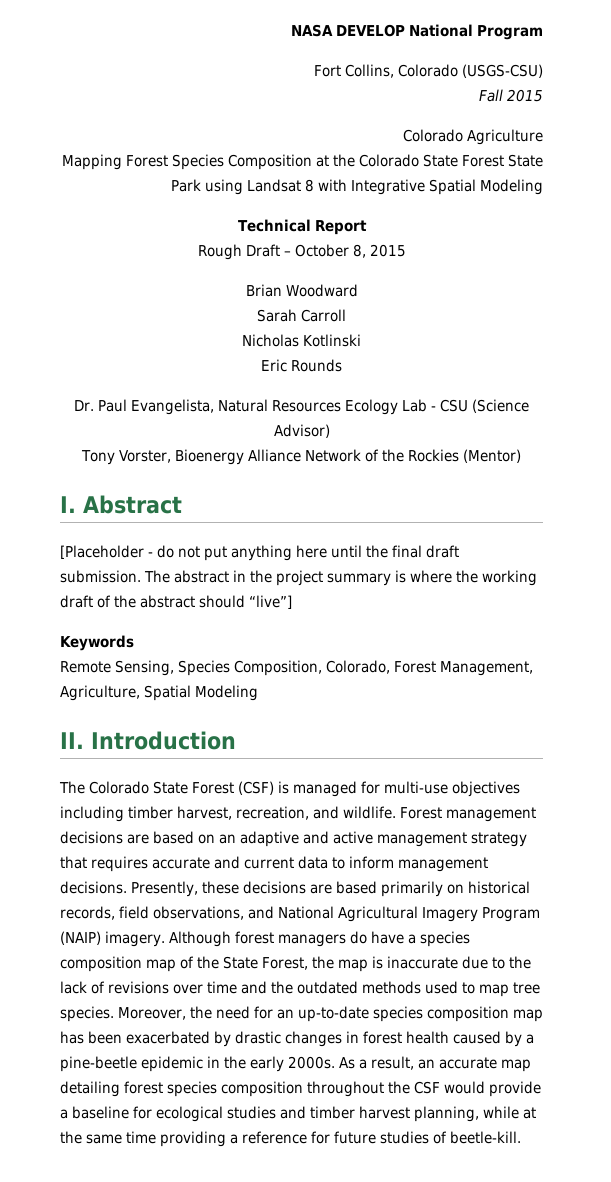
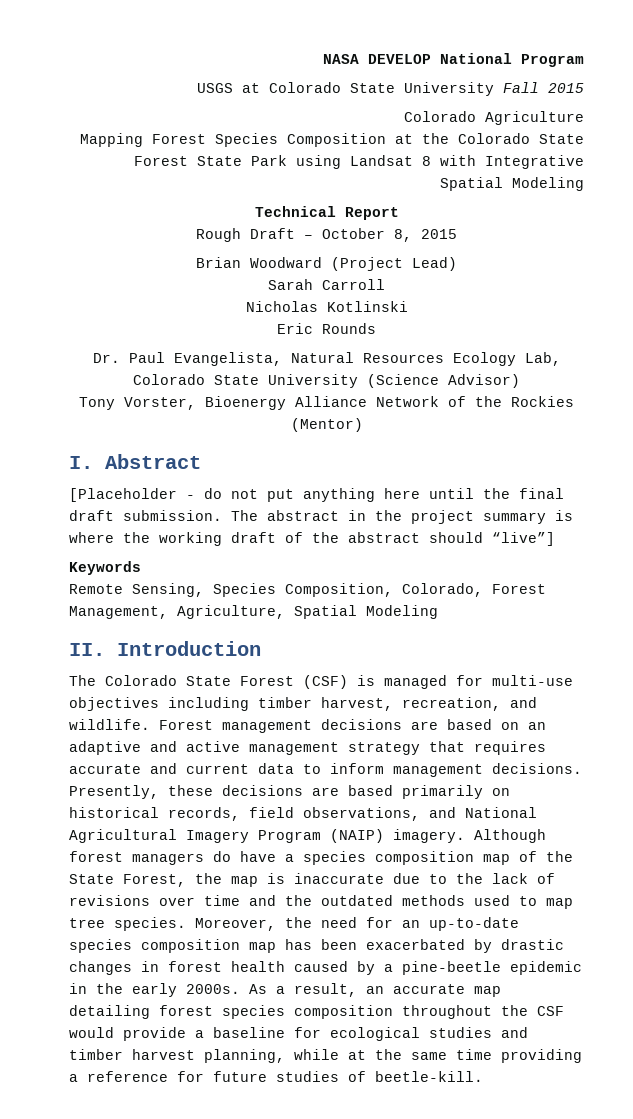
- Fort Collins, Colorado (USGS-CSU)
- Fall 2015
+ USGS at Colorado State University Fall 2015
- Brian Woodward
+ Brian Woodward (Project Lead)
- Dr. Paul Evangelista, Natural Resources Ecology Lab - CSU (Science Advisor)
+ Dr. Paul Evangelista, Natural Resources Ecology Lab, Colorado State University (Science Advisor)

